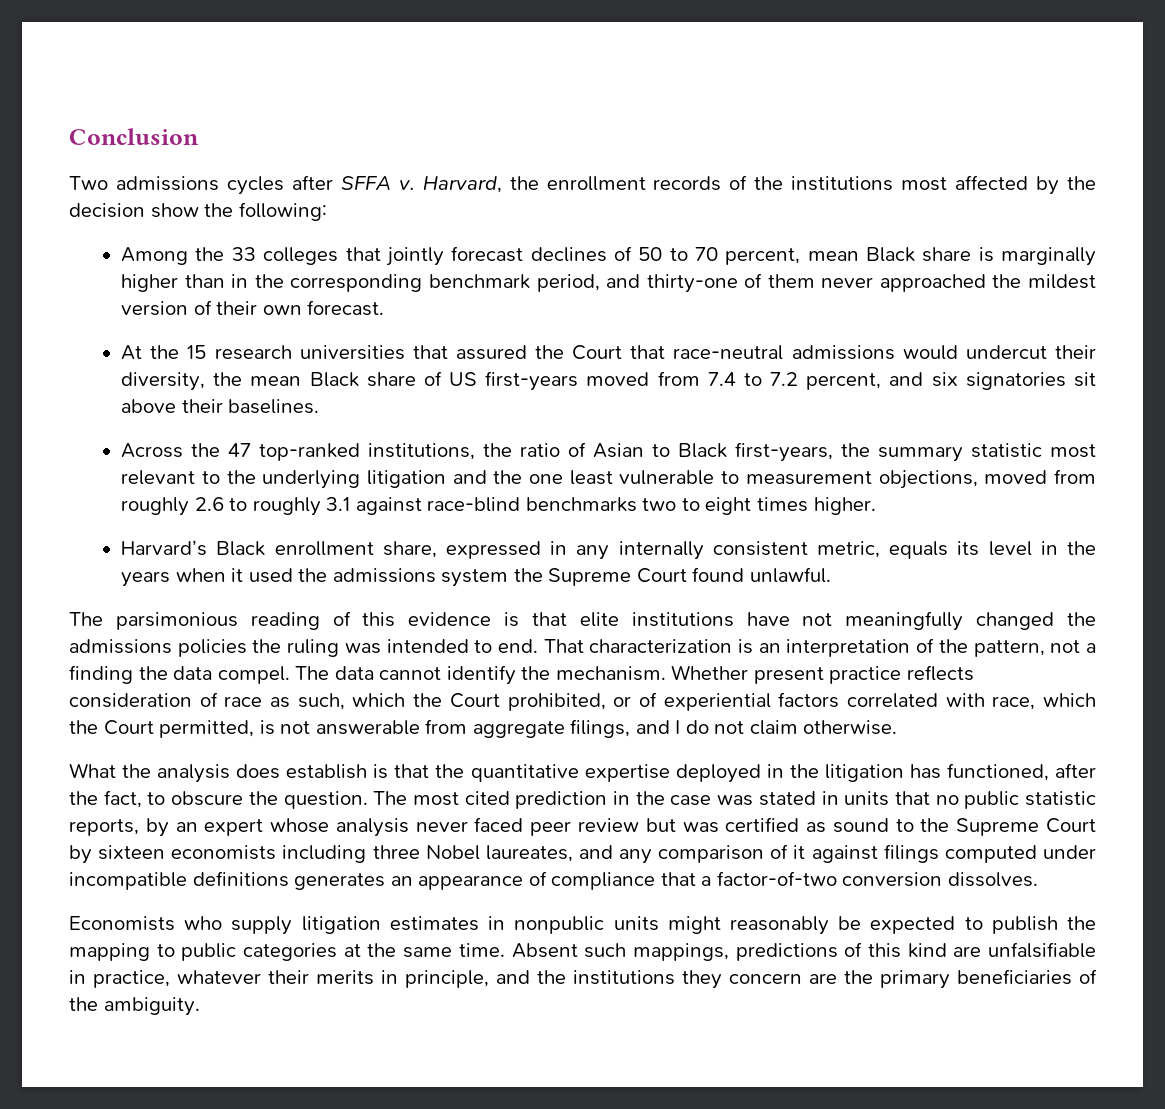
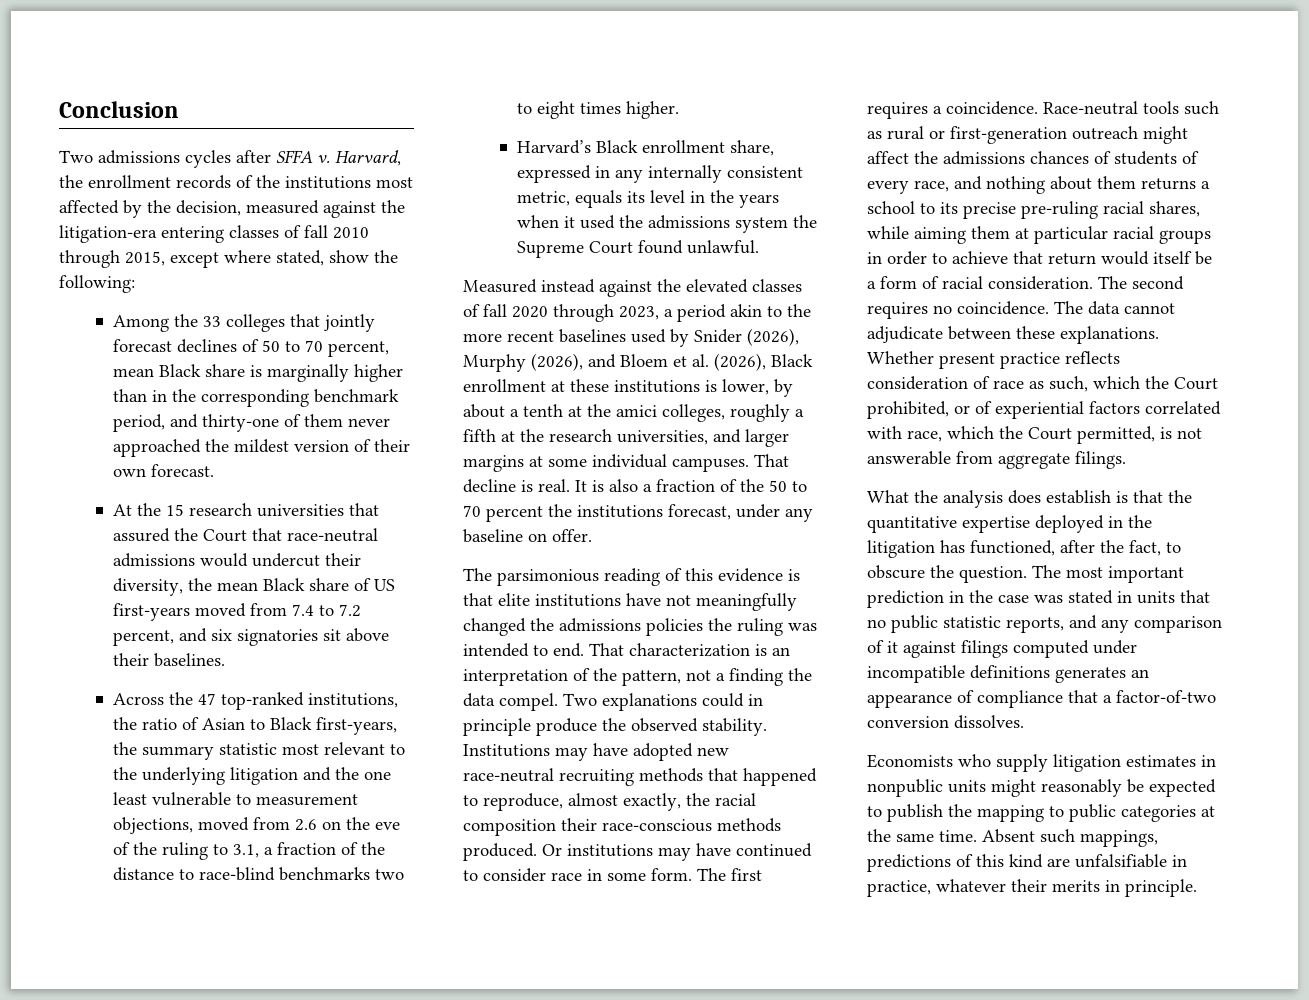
- Harvard, the enrollment records of the institutions most affected by the decision show the following:
+ Harvard, the enrollment records of the institutions most affected by the decision, measured against the litigation-era entering classes of fall 2010 through 2015, except where stated, show the following:
- Across the 47 top-ranked institutions, the ratio of Asian to Black first-years, the summary statistic most relevant to the underlying litigation and the one least vulnerable to measurement objections, moved from roughly 2.6 to roughly 3.1 against race-blind benchmarks two to eight times higher.
+ Across the 47 top-ranked institutions, the ratio of Asian to Black first-years, the summary statistic most relevant to the underlying litigation and the one least vulnerable to measurement objections, moved from 2.6 on the eve of the ruling to 3.1, a fraction of the distance to race-blind benchmarks two to eight times higher.
+ Measured instead against the elevated classes of fall 2020 through 2023, a period akin to the more recent baselines used by Snider (2026), Murphy (2026), and Bloem et al. (2026), Black enrollment at these institutions is lower, by about a tenth at the amici colleges, roughly a fifth at the research universities, and larger margins at some individual campuses. That decline is real. It is also a fraction of the 50 to 70 percent the institutions forecast, under any baseline on offer.
- The data cannot identify the mechanism.
+ Two explanations could in principle produce the observed stability. Institutions may have adopted new race-neutral recruiting methods that happened to reproduce, almost exactly, the racial composition their race-conscious methods produced. Or institutions may have continued to consider race in some form. The first requires a coincidence. Race-neutral tools such as rural or first-generation outreach might affect the admissions chances of students of every race, and nothing about them returns a school to its precise pre-ruling racial shares, while aiming them at particular racial groups in order to achieve that return would itself be a form of racial consideration. The second requires no coincidence. The data cannot adjudicate between these explanations.
- Whether present practice reflects consideration of race as such, which the Court prohibited, or of experiential factors correlated with race, which the Court permitted, is not answerable from aggregate filings, and I do not claim otherwise.
+ Whether present practice reflects consideration of race as such, which the Court prohibited, or of experiential factors correlated with race, which the Court permitted, is not answerable from aggregate filings.
- The most cited prediction in the case was stated in units that no public statistic reports, by an expert whose analysis never faced peer review but was certified as sound to the Supreme Court by sixteen economists including three Nobel laureates, and any comparison of it against filings computed under incompatible definitions generates an appearance of compliance that a factor-of-two conversion dissolves.
+ The most important prediction in the case was stated in units that no public statistic reports, and any comparison of it against filings computed under incompatible definitions generates an appearance of compliance that a factor-of-two conversion dissolves.
- Absent such mappings, predictions of this kind are unfalsifiable in practice, whatever their merits in principle, and the institutions they concern are the primary beneficiaries of the ambiguity.
+ Absent such mappings, predictions of this kind are unfalsifiable in practice, whatever their merits in principle.

